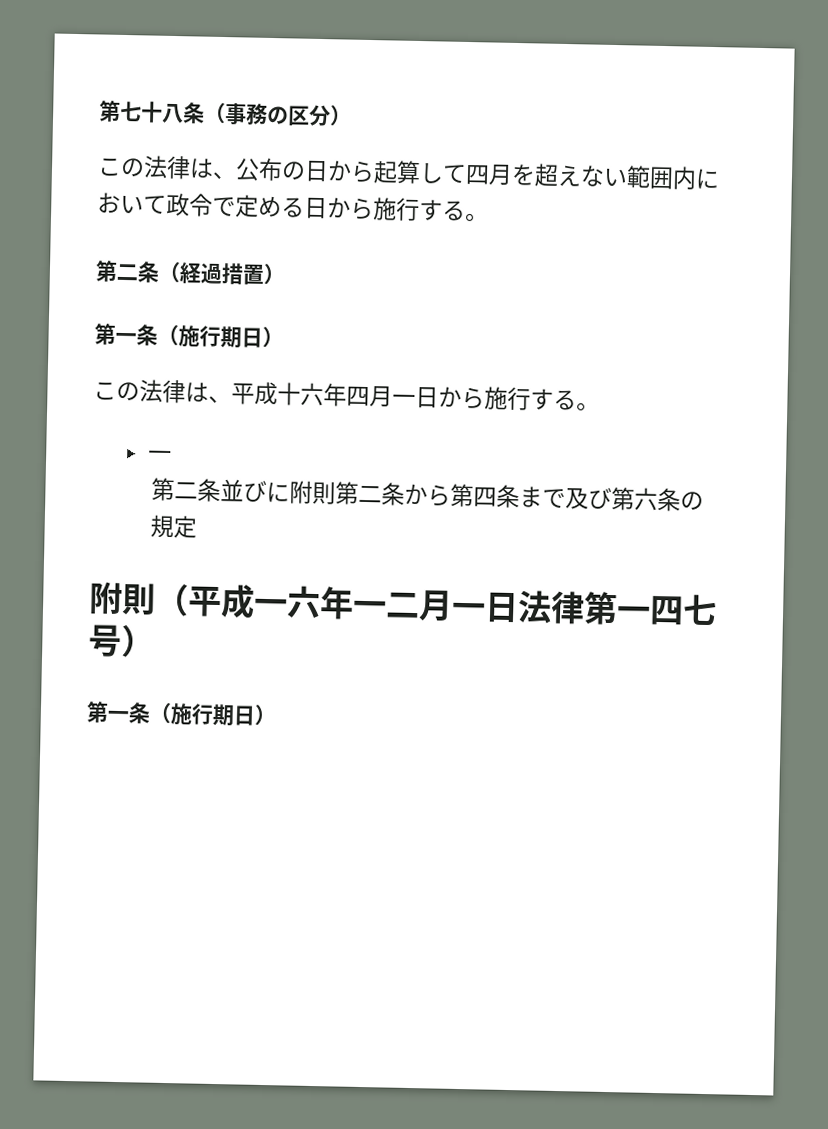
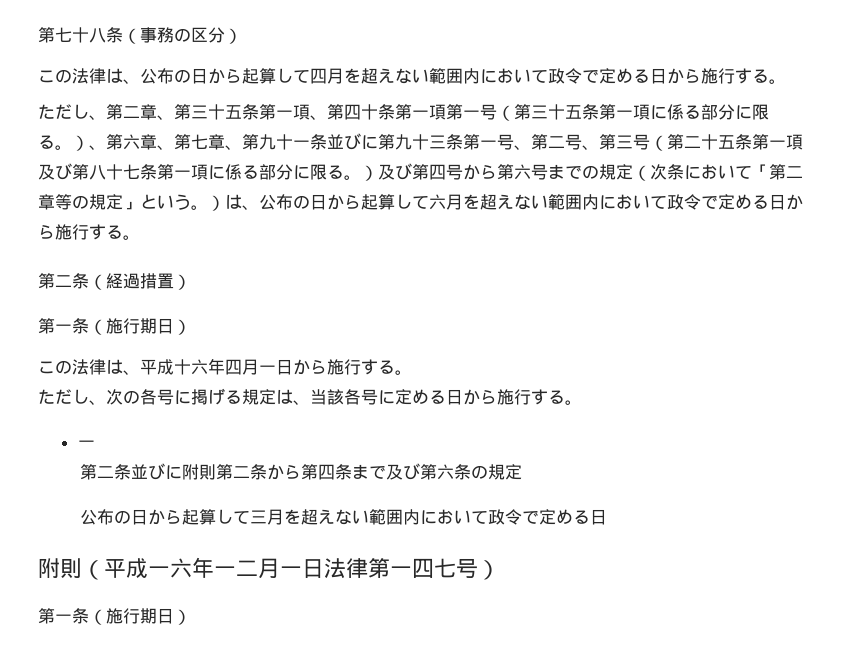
+ ただし、第二章、第三十五条第一項、第四十条第一項第一号（第三十五条第一項に係る部分に限る。）、第六章、第七章、第九十一条並びに第九十三条第一号、第二号、第三号（第二十五条第一項及び第八十七条第一項に係る部分に限る。）及び第四号から第六号までの規定（次条において「第二章等の規定」という。）は、公布の日から起算して六月を超えない範囲内において政令で定める日から施行する。
+ ただし、次の各号に掲げる規定は、当該各号に定める日から施行する。
+ 公布の日から起算して三月を超えない範囲内において政令で定める日

